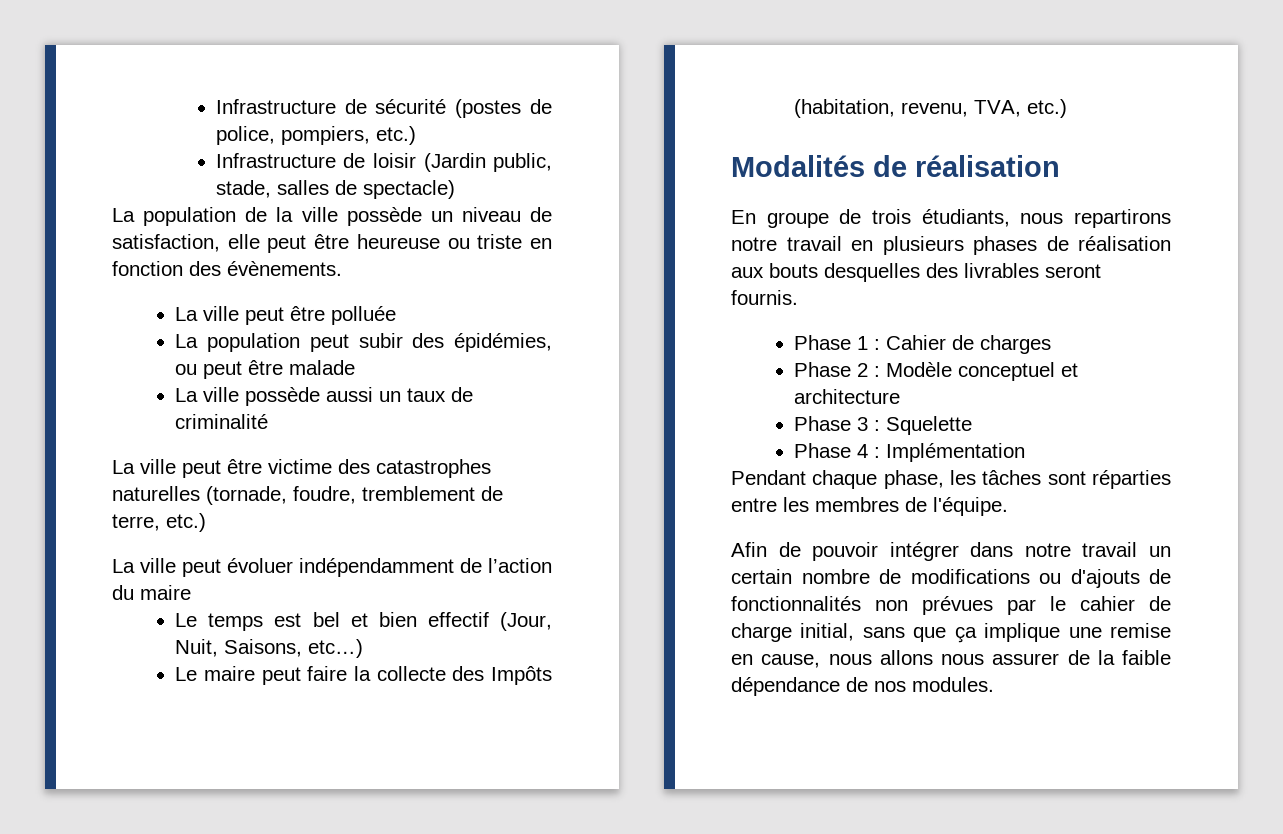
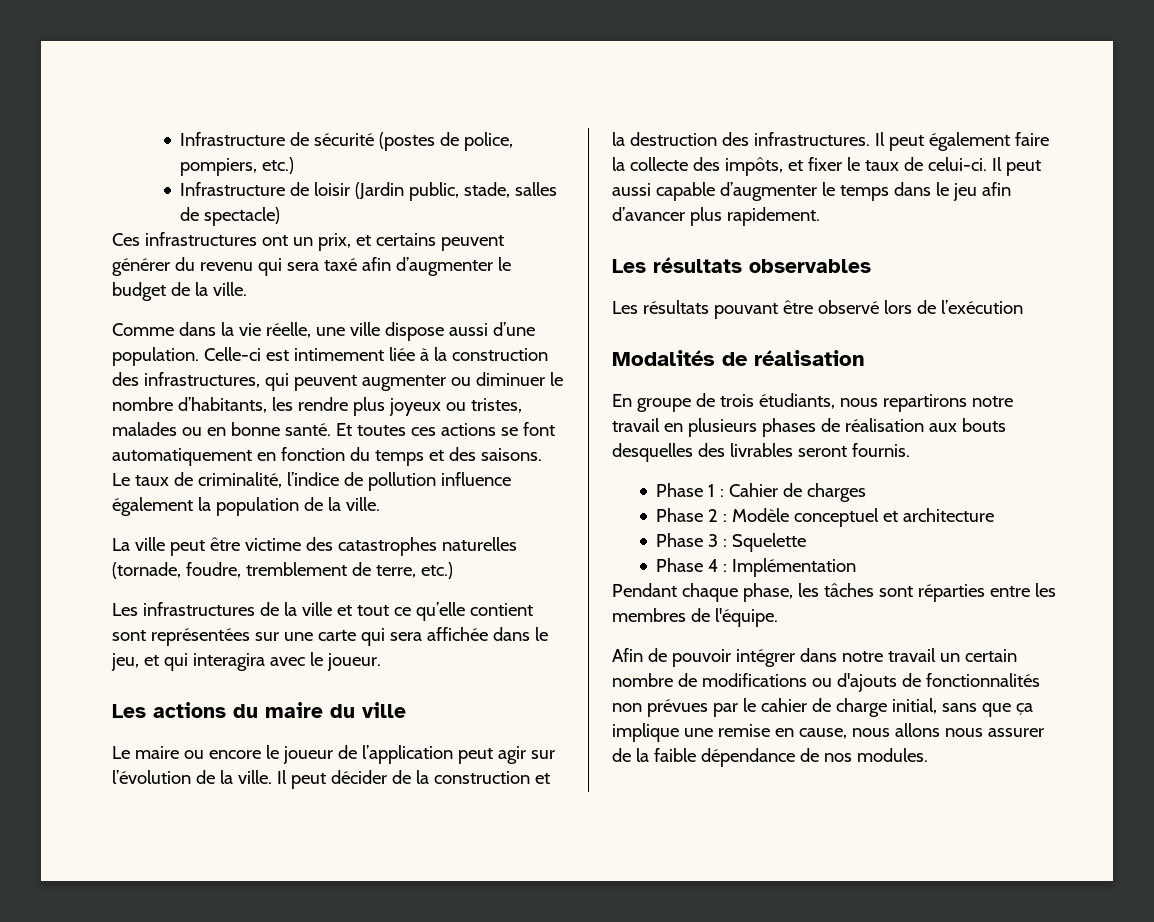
- La population de la ville possède un niveau de satisfaction, elle peut être heureuse ou triste en fonction des évènements.
- La ville peut être polluée
- La population peut subir des épidémies, ou peut être malade
- La ville possède aussi un taux de criminalité
+ Ces infrastructures ont un prix, et certains peuvent générer du revenu qui sera taxé afin d’augmenter le budget de la ville.
+ Comme dans la vie réelle, une ville dispose aussi d’une population. Celle-ci est intimement liée à la construction des infrastructures, qui peuvent augmenter ou diminuer le nombre d’habitants, les rendre plus joyeux ou tristes, malades ou en bonne santé. Et toutes ces actions se font automatiquement en fonction du temps et des saisons. Le taux de criminalité, l’indice de pollution influence également la population de la ville.
- La ville peut évoluer indépendamment de l’action du maire
- Le temps est bel et bien effectif (Jour, Nuit, Saisons, etc…)
- Le maire peut faire la collecte des Impôts (habitation, revenu, TVA, etc.)
+ Les infrastructures de la ville et tout ce qu’elle contient sont représentées sur une carte qui sera affichée dans le jeu, et qui interagira avec le joueur.
+ Les actions du maire du ville
+ Le maire ou encore le joueur de l’application peut agir sur l’évolution de la ville. Il peut décider de la construction et la destruction des infrastructures. Il peut également faire la collecte des impôts, et fixer le taux de celui-ci. Il peut aussi capable d’augmenter le temps dans le jeu afin d’avancer plus rapidement.
+ Les résultats observables
+ Les résultats pouvant être observé lors de l’exécution

